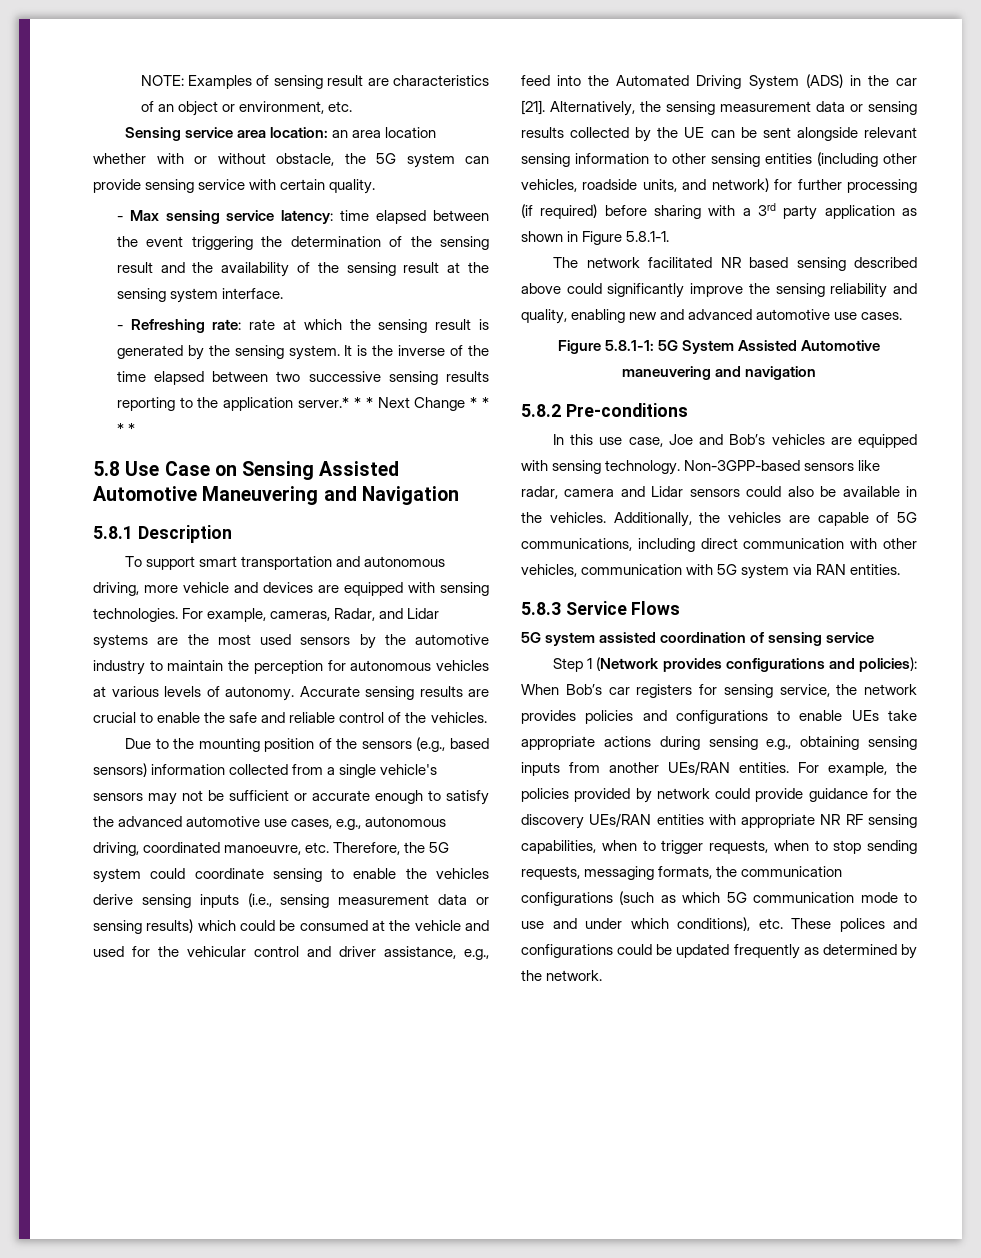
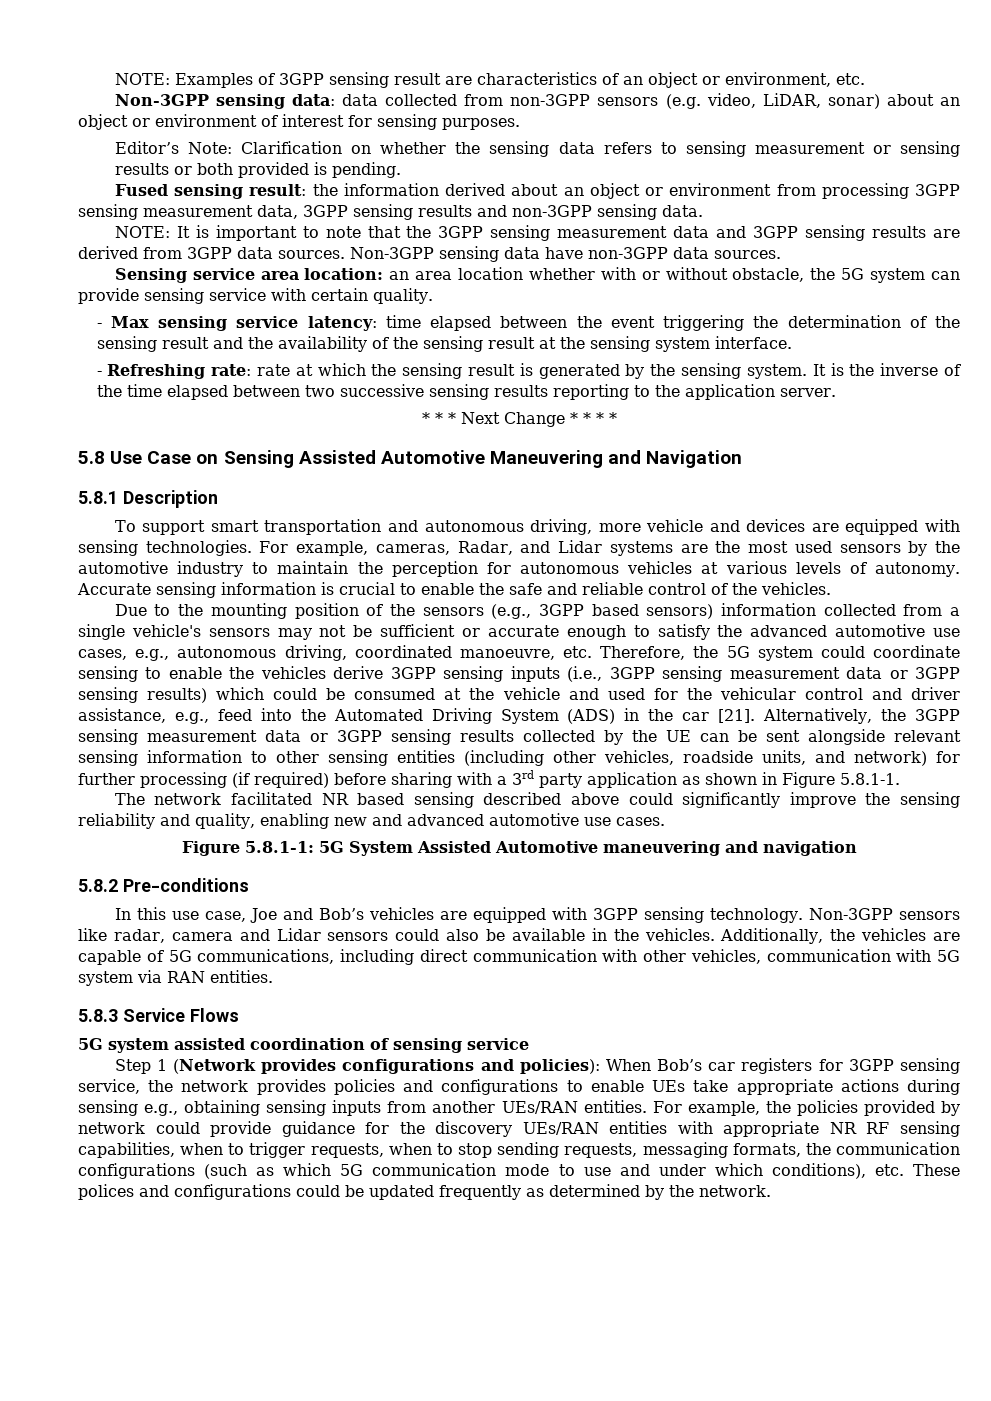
- NOTE: Examples of sensing result are characteristics of an object or environment, etc.
+ NOTE: Examples of 3GPP sensing result are characteristics of an object or environment, etc.
+ Non-3GPP sensing data: data collected from non-3GPP sensors (e.g. video, LiDAR, sonar) about an object or environment of interest for sensing purposes.
+ Editor’s Note: Clarification on whether the sensing data refers to sensing measurement or sensing results or both provided is pending.
+ Fused sensing result: the information derived about an object or environment from processing 3GPP sensing measurement data, 3GPP sensing results and non-3GPP sensing data.
+ NOTE: It is important to note that the 3GPP sensing measurement data and 3GPP sensing results are derived from 3GPP data sources. Non-3GPP sensing data have non-3GPP data sources.
- It is the inverse of the time elapsed between two successive sensing results reporting to the application server.* * * Next Change * * * *
+ It is the inverse of the time elapsed between two successive sensing results reporting to the application server.
+ * * * Next Change * * * *
- Accurate sensing results are crucial to enable the safe and reliable control of the vehicles.
+ Accurate sensing information is crucial to enable the safe and reliable control of the vehicles.
- Due to the mounting position of the sensors (e.g., based sensors) information collected from a single vehicle's sensors may not be sufficient or accurate enough to satisfy the advanced automotive use cases, e.g., autonomous driving, coordinated manoeuvre, etc. Therefore, the 5G system could coordinate sensing to enable the vehicles derive sensing inputs (i.e., sensing measurement data or sensing results) which could be consumed at the vehicle and used for the vehicular control and driver assistance, e.g., feed into the Automated Driving System (ADS) in the car [21].
+ Due to the mounting position of the sensors (e.g., 3GPP based sensors) information collected from a single vehicle's sensors may not be sufficient or accurate enough to satisfy the advanced automotive use cases, e.g., autonomous driving, coordinated manoeuvre, etc. Therefore, the 5G system could coordinate sensing to enable the vehicles derive 3GPP sensing inputs (i.e., 3GPP sensing measurement data or 3GPP sensing results) which could be consumed at the vehicle and used for the vehicular control and driver assistance, e.g., feed into the Automated Driving System (ADS) in the car [21].
- Alternatively, the sensing measurement data or sensing results collected by the UE can be sent alongside relevant sensing information to other sensing entities (including other vehicles, roadside units, and network) for further processing (if required) before sharing with a 3rd party application as shown in Figure 5.8.1-1.
+ Alternatively, the 3GPP sensing measurement data or 3GPP sensing results collected by the UE can be sent alongside relevant sensing information to other sensing entities (including other vehicles, roadside units, and network) for further processing (if required) before sharing with a 3rd party application as shown in Figure 5.8.1-1.
- In this use case, Joe and Bob’s vehicles are equipped with sensing technology.
+ In this use case, Joe and Bob’s vehicles are equipped with 3GPP sensing technology.
- Non-3GPP-based sensors like radar, camera and Lidar sensors could also be available in the vehicles.
+ Non-3GPP sensors like radar, camera and Lidar sensors could also be available in the vehicles.
- Step 1 (Network provides configurations and policies): When Bob’s car registers for sensing service, the network provides policies and configurations to enable UEs take appropriate actions during sensing e.g., obtaining sensing inputs from another UEs/RAN entities.
+ Step 1 (Network provides configurations and policies): When Bob’s car registers for 3GPP sensing service, the network provides policies and configurations to enable UEs take appropriate actions during sensing e.g., obtaining sensing inputs from another UEs/RAN entities.

